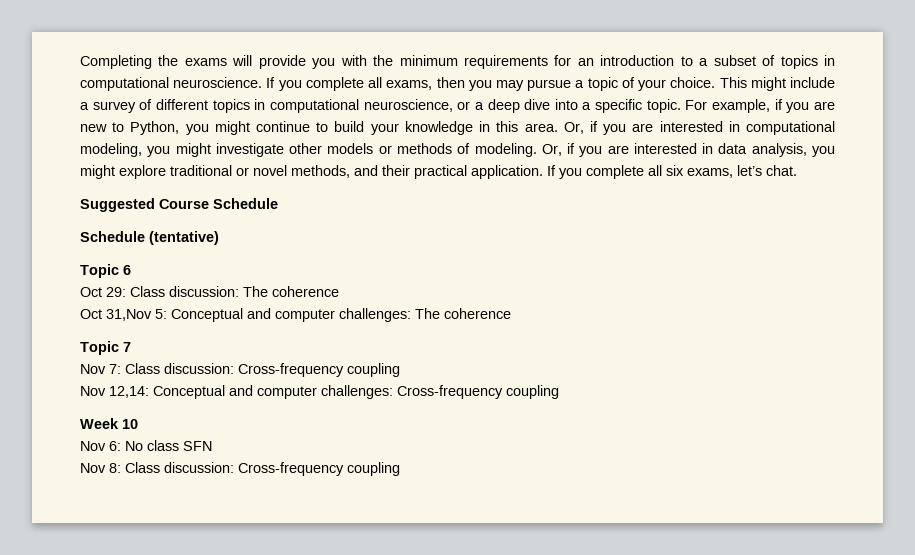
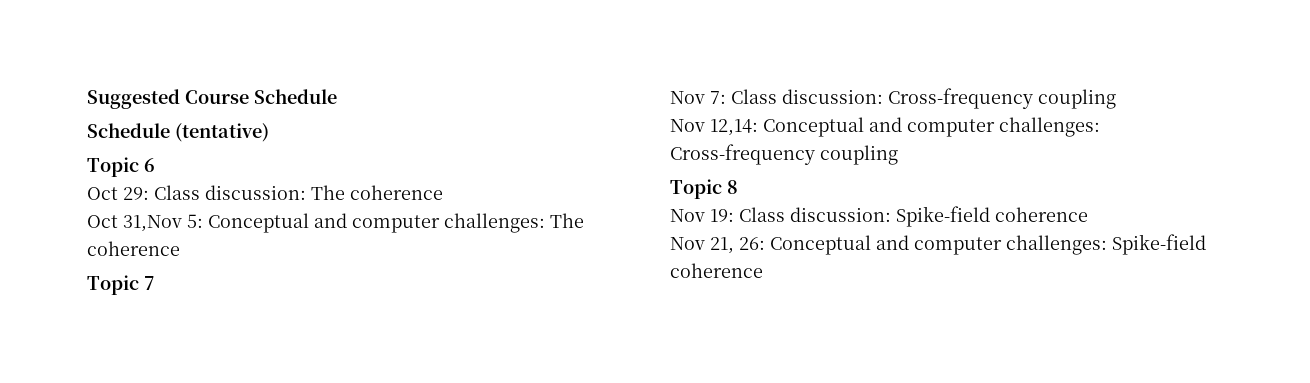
- Completing the exams will provide you with the minimum requirements for an introduction to a subset of topics in computational neuroscience. If you complete all exams, then you may pursue a topic of your choice. This might include a survey of different topics in computational neuroscience, or a deep dive into a specific topic. For example, if you are new to Python, you might continue to build your knowledge in this area. Or, if you are interested in computational modeling, you might investigate other models or methods of modeling. Or, if you are interested in data analysis, you might explore traditional or novel methods, and their practical application. If you complete all six exams, let’s chat.
- Week 10
- Nov 6: No class SFN
- Nov 8: Class discussion: Cross-frequency coupling
+ Topic 8
+ Nov 19: Class discussion: Spike-field coherence
+ Nov 21, 26: Conceptual and computer challenges: Spike-field coherence

